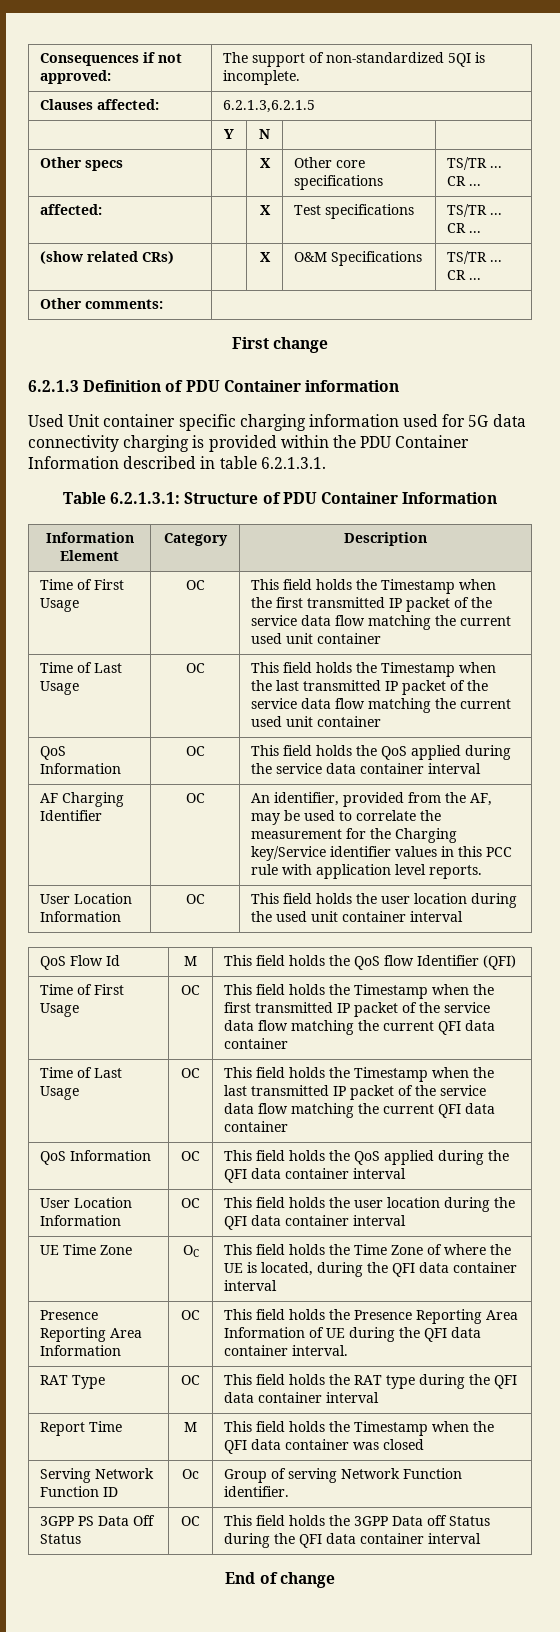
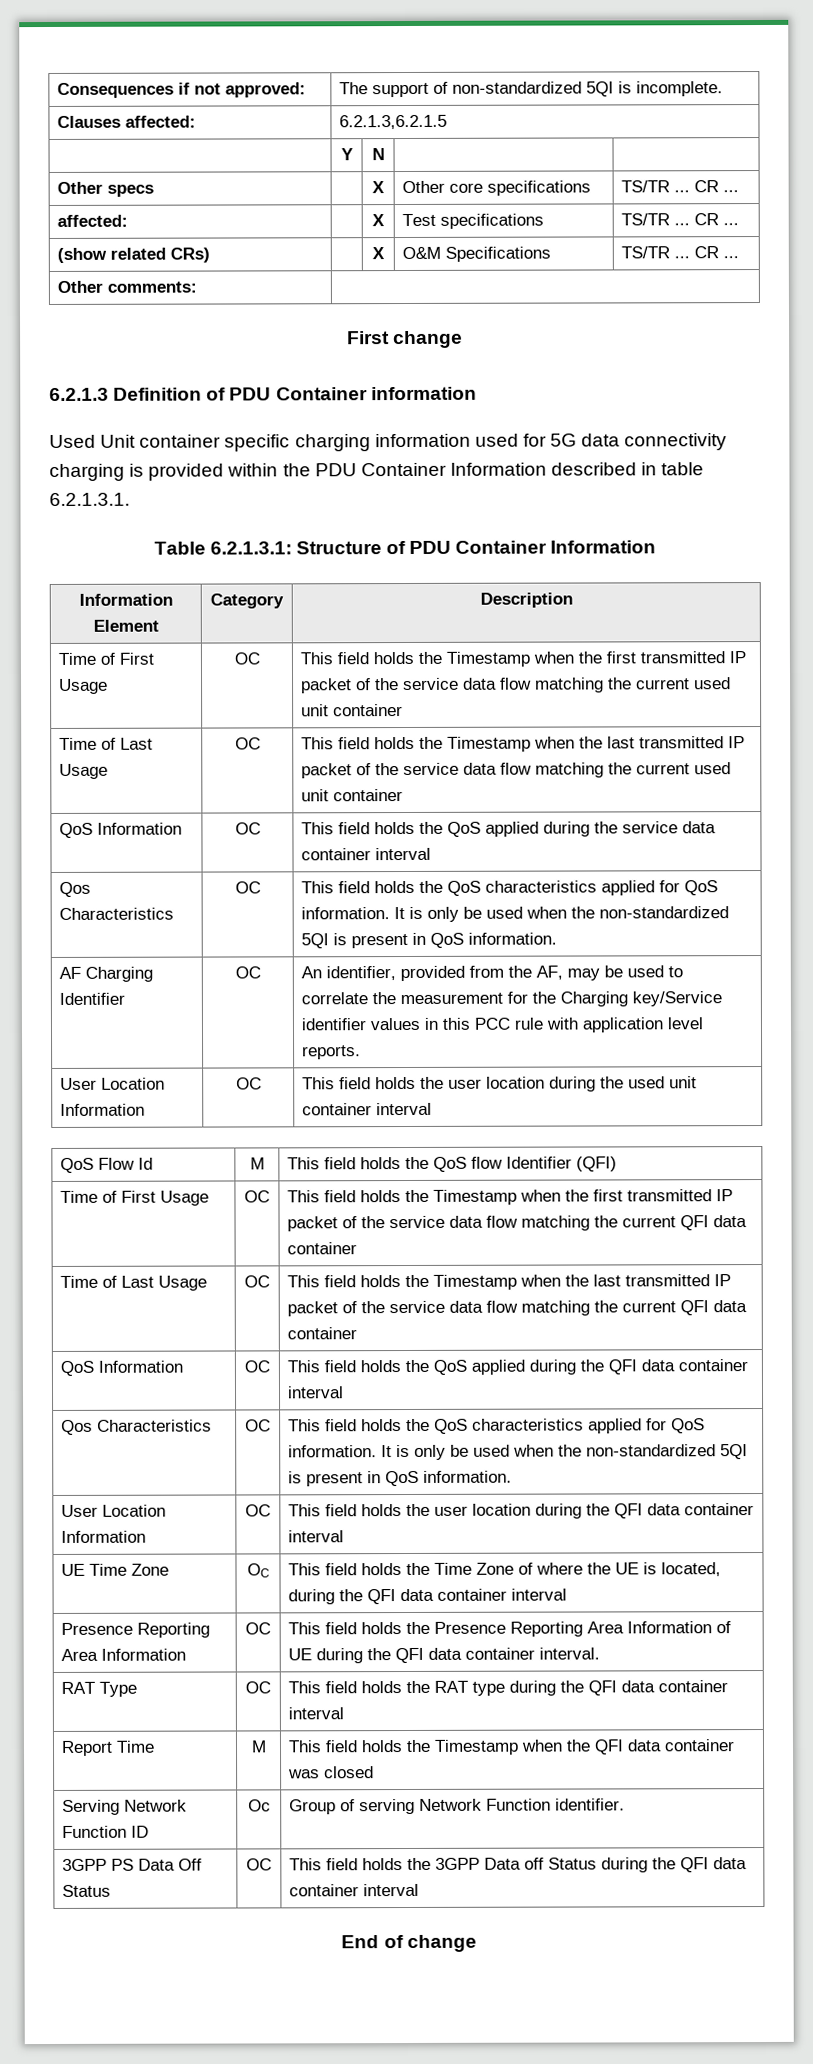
  QoS Information | OC | This field holds the QoS applied during the service data container interval
+ Qos Characteristics | OC | This field holds the QoS characteristics applied for QoS information. It is only be used when the non-standardized 5QI is present in QoS information.
  QoS Information | OC | This field holds the QoS applied during the QFI data container interval
+ Qos Characteristics | OC | This field holds the QoS characteristics applied for QoS information. It is only be used when the non-standardized 5QI is present in QoS information.

